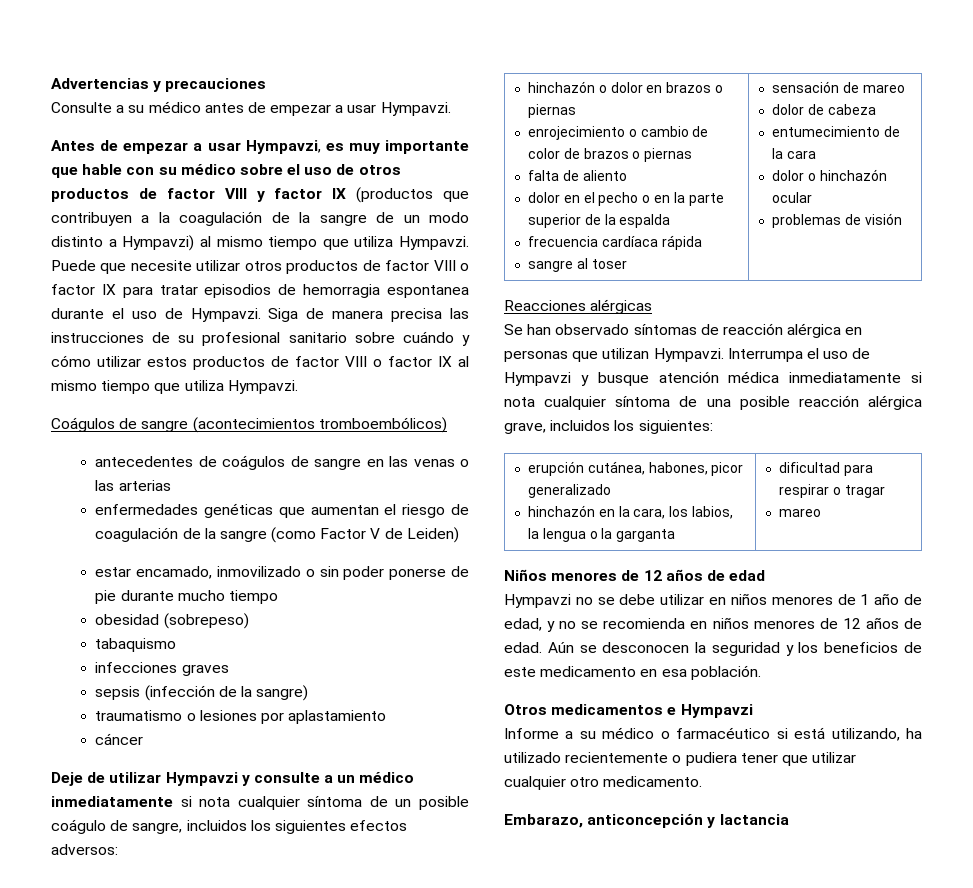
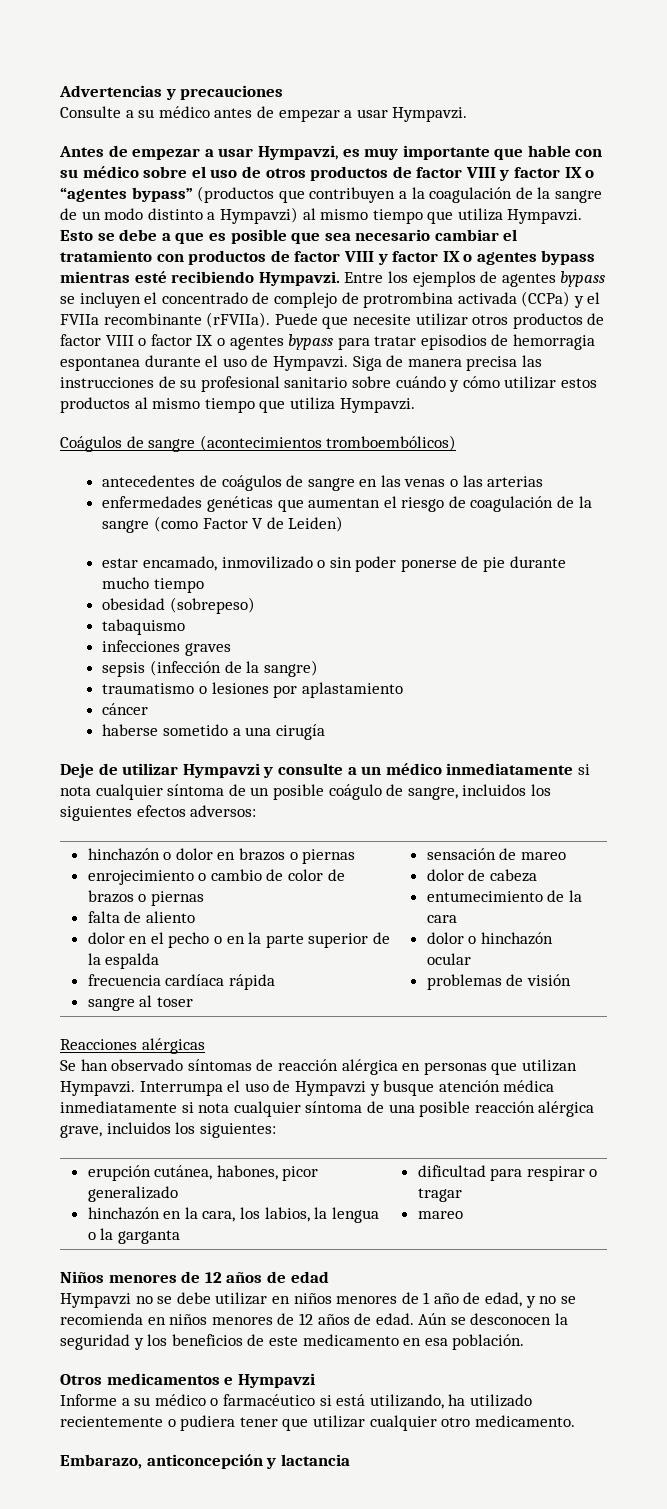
- Antes de empezar a usar Hympavzi, es muy importante que hable con su médico sobre el uso de otros productos de factor VIII y factor IX (productos que contribuyen a la coagulación de la sangre de un modo distinto a Hympavzi) al mismo tiempo que utiliza Hympavzi.
+ Antes de empezar a usar Hympavzi, es muy importante que hable con su médico sobre el uso de otros productos de factor VIII y factor IX o “agentes bypass” (productos que contribuyen a la coagulación de la sangre de un modo distinto a Hympavzi) al mismo tiempo que utiliza Hympavzi.
+ Esto se debe a que es posible que sea necesario cambiar el tratamiento con productos de factor VIII y factor IX o agentes bypass mientras esté recibiendo Hympavzi. Entre los ejemplos de agentes bypass se incluyen el concentrado de complejo de protrombina activada (CCPa) y el FVIIa recombinante (rFVIIa).
- Puede que necesite utilizar otros productos de factor VIII o factor IX para tratar episodios de hemorragia espontanea durante el uso de Hympavzi.
+ Puede que necesite utilizar otros productos de factor VIII o factor IX o agentes bypass para tratar episodios de hemorragia espontanea durante el uso de Hympavzi.
- Siga de manera precisa las instrucciones de su profesional sanitario sobre cuándo y cómo utilizar estos productos de factor VIII o factor IX al mismo tiempo que utiliza Hympavzi.
+ Siga de manera precisa las instrucciones de su profesional sanitario sobre cuándo y cómo utilizar estos productos al mismo tiempo que utiliza Hympavzi.
+ haberse sometido a una cirugía

